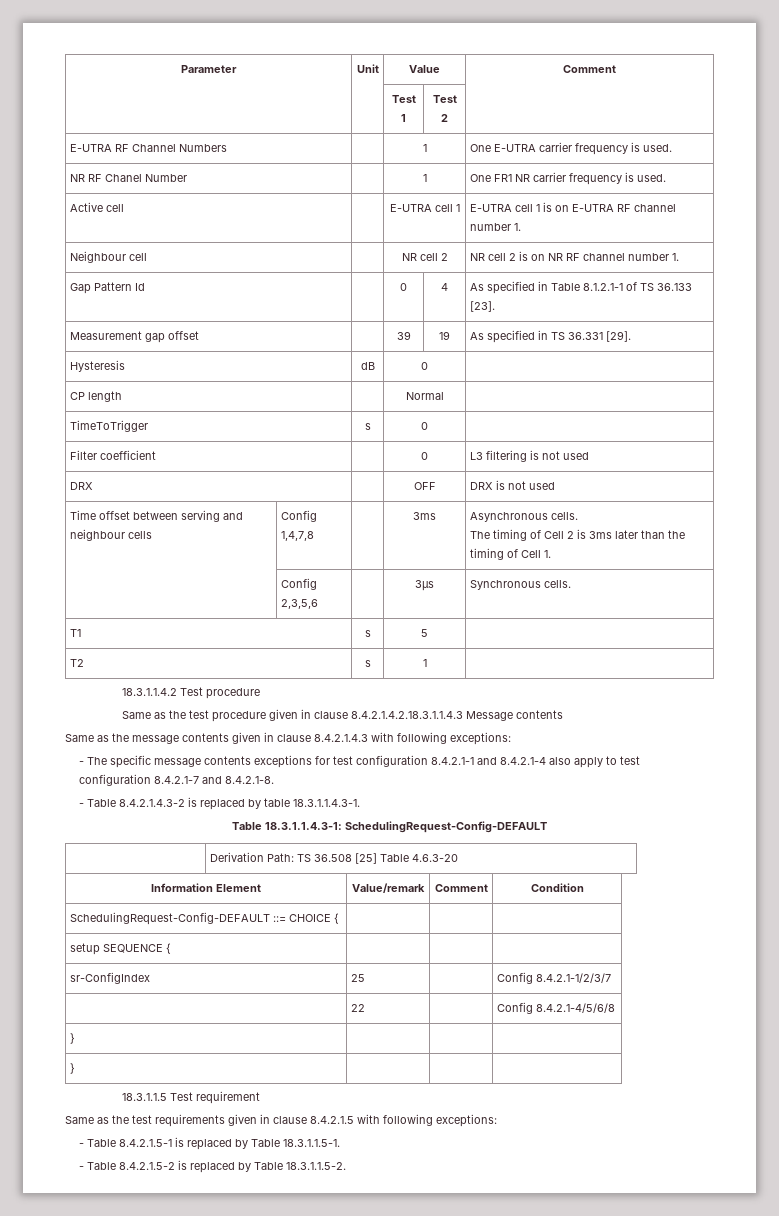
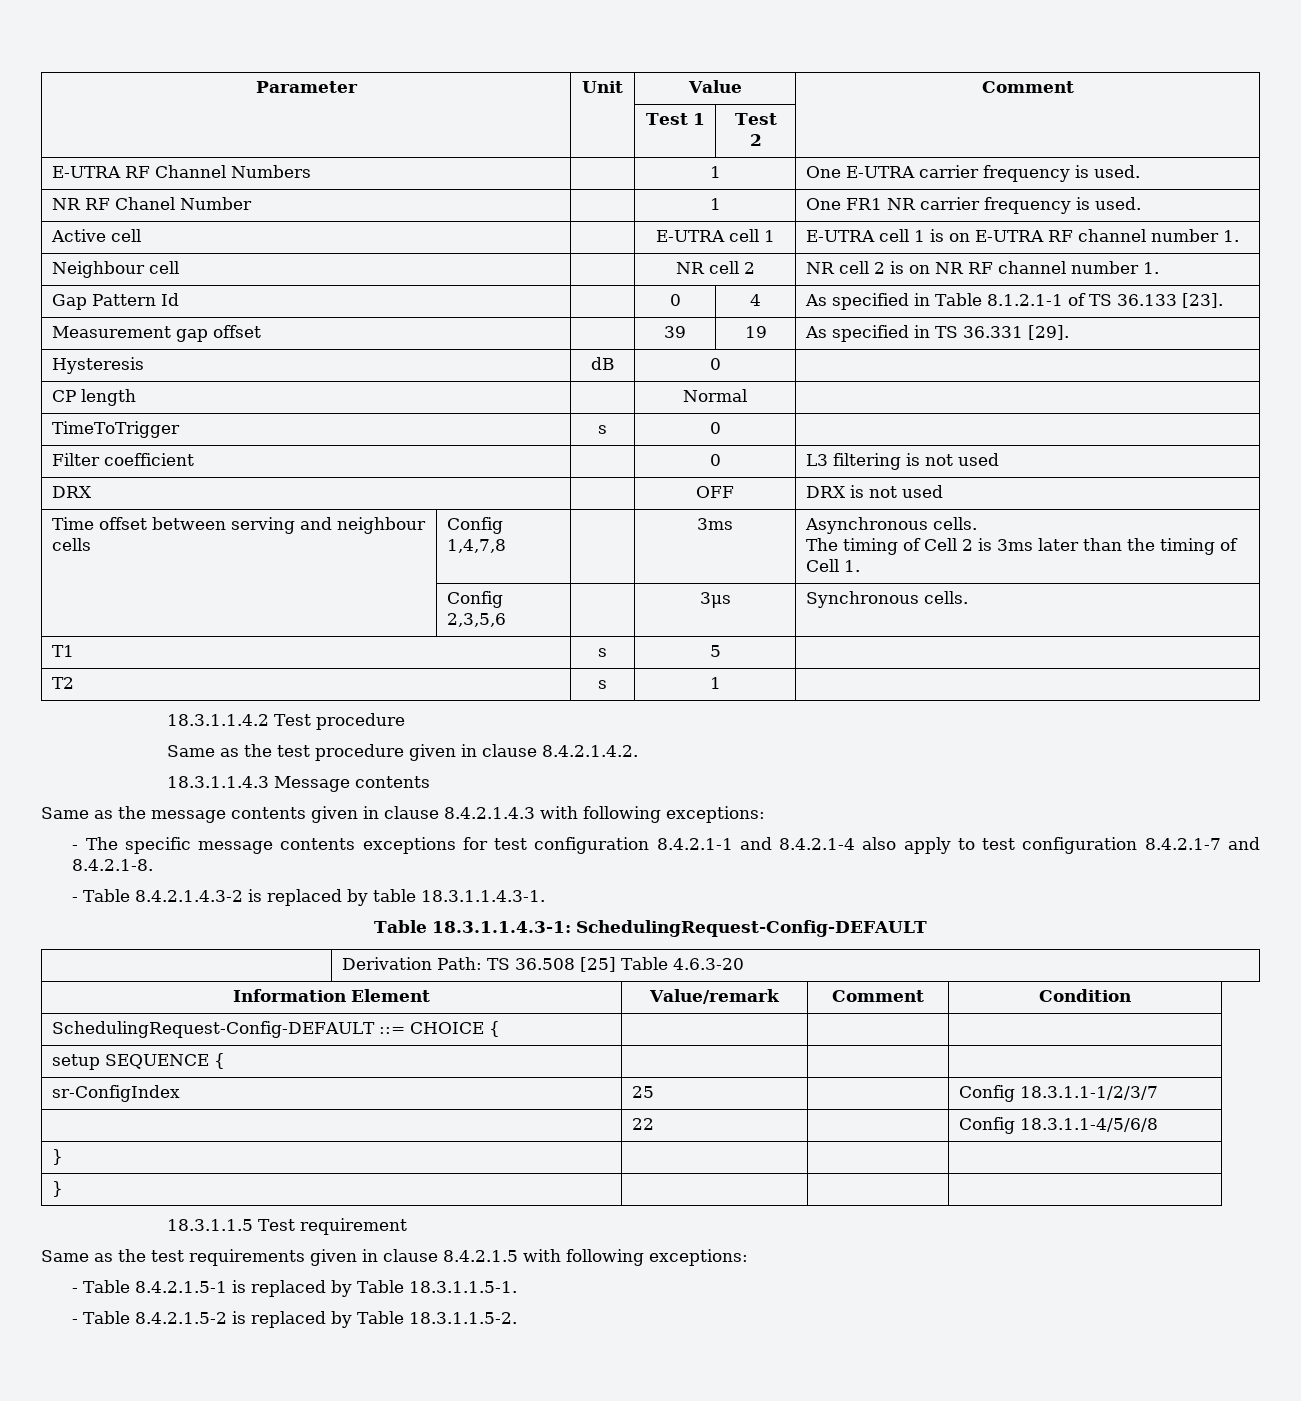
- Same as the test procedure given in clause 8.4.2.1.4.2.18.3.1.1.4.3 Message contents
+ Same as the test procedure given in clause 8.4.2.1.4.2.
+ 18.3.1.1.4.3 Message contents
- sr-ConfigIndex | 25 | | Config 8.4.2.1-1/2/3/7
+ sr-ConfigIndex | 25 | | Config 18.3.1.1-1/2/3/7
- | 22 | | Config 8.4.2.1-4/5/6/8
+ | 22 | | Config 18.3.1.1-4/5/6/8

